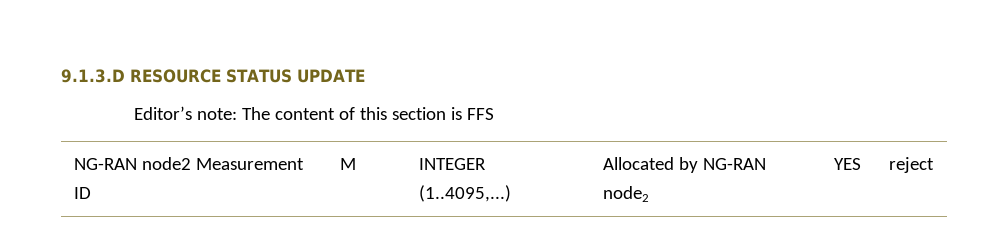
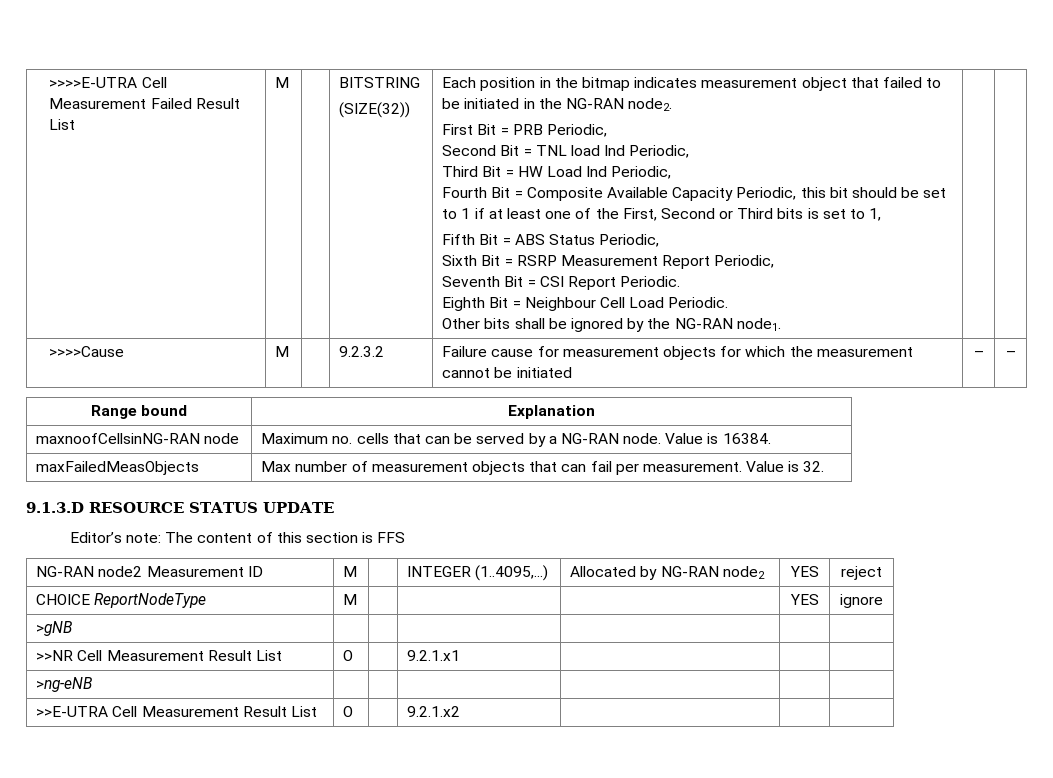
+ >>>>E-UTRA Cell Measurement Failed Result List | M | | BITSTRING
+ (SIZE(32)) | Each position in the bitmap indicates measurement object that failed to be initiated in the NG-RAN node2.
+ First Bit = PRB Periodic,
+ Second Bit = TNL load Ind Periodic,
+ Third Bit = HW Load Ind Periodic,
+ Fourth Bit = Composite Available Capacity Periodic, this bit should be set to 1 if at least one of the First, Second or Third bits is set to 1,
+ Fifth Bit = ABS Status Periodic,
+ Sixth Bit = RSRP Measurement Report Periodic,
+ Seventh Bit = CSI Report Periodic.
+ Eighth Bit = Neighbour Cell Load Periodic.
+ Other bits shall be ignored by the NG-RAN node1. | |
+ >>>>Cause | M | | 9.2.3.2 | Failure cause for measurement objects for which the measurement cannot be initiated | – | –
+ Range bound | Explanation
+ maxnoofCellsinNG-RAN node | Maximum no. cells that can be served by a NG-RAN node. Value is 16384.
+ maxFailedMeasObjects | Max number of measurement objects that can fail per measurement. Value is 32.
+ CHOICE ReportNodeType | M | | | | YES | ignore
+ >gNB | | | | | |
+ >>NR Cell Measurement Result List | O | | 9.2.1.x1 | | |
+ >ng-eNB | | | | | |
+ >>E-UTRA Cell Measurement Result List | O | | 9.2.1.x2 | | |

